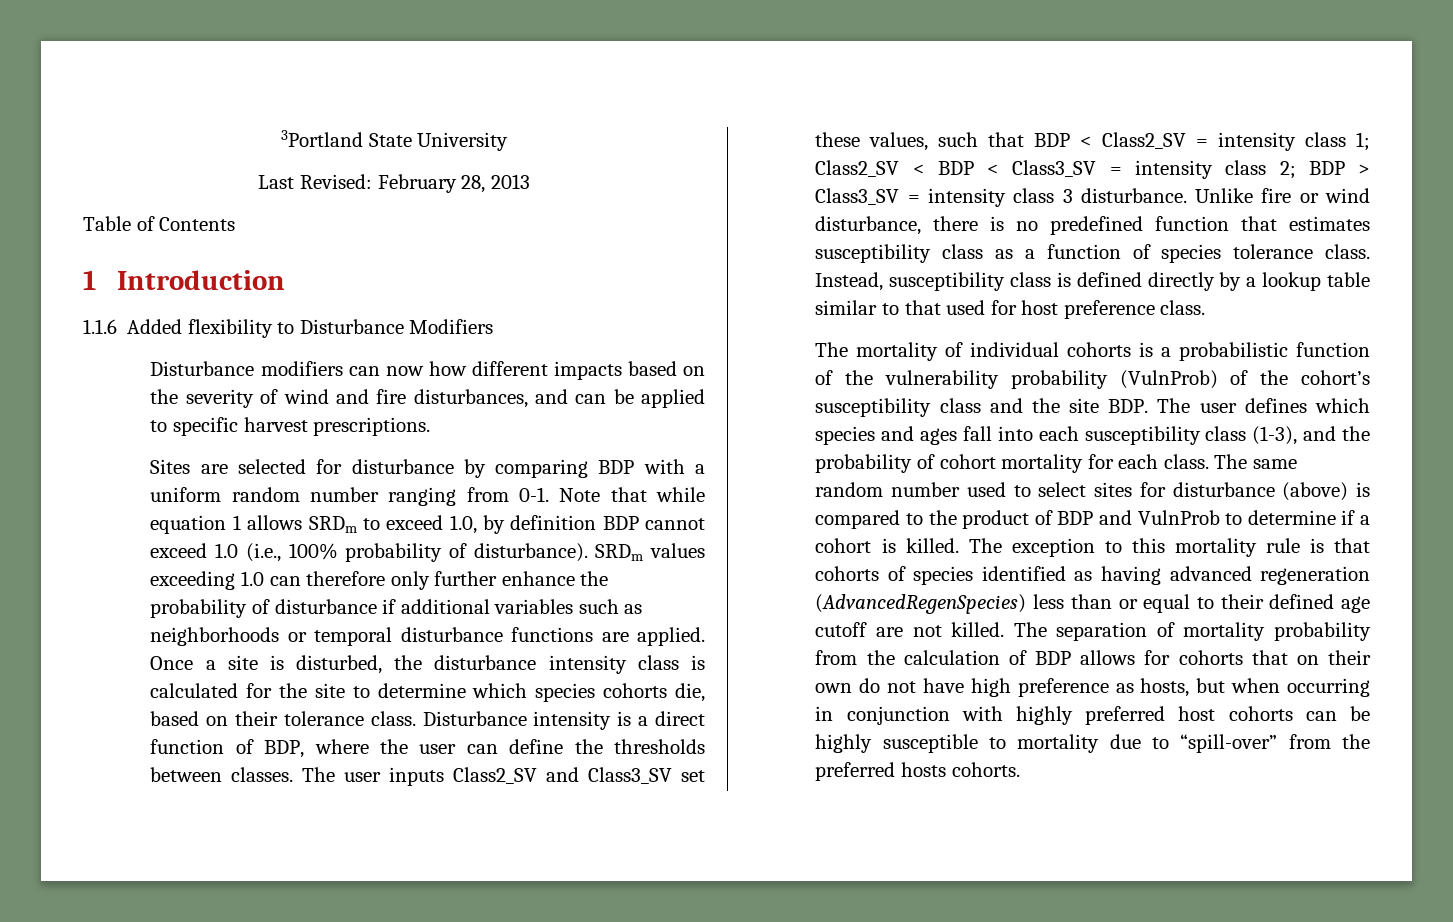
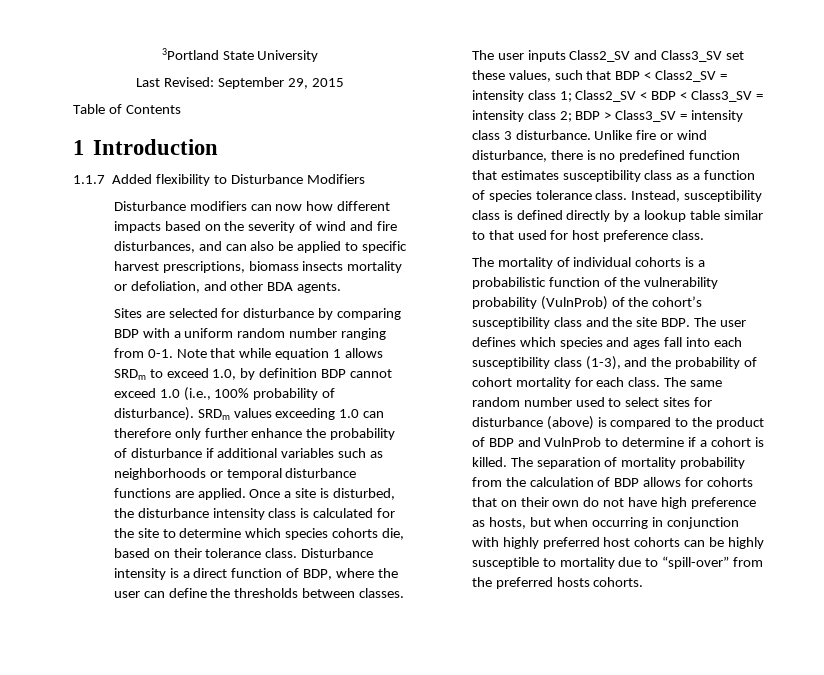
- Last Revised: February 28, 2013
+ Last Revised: September 29, 2015
- 1.1.6 Added flexibility to Disturbance Modifiers
+ 1.1.7 Added flexibility to Disturbance Modifiers
- Disturbance modifiers can now how different impacts based on the severity of wind and fire disturbances, and can be applied to specific harvest prescriptions.
+ Disturbance modifiers can now how different impacts based on the severity of wind and fire disturbances, and can also be applied to specific harvest prescriptions, biomass insects mortality or defoliation, and other BDA agents.
- The exception to this mortality rule is that cohorts of species identified as having advanced regeneration (AdvancedRegenSpecies) less than or equal to their defined age cutoff are not killed. The separation of mortality probability from the calculation of BDP allows for cohorts that on their own do not have high preference as hosts, but when occurring in conjunction with highly preferred host cohorts can be highly susceptible to mortality due to “spill-over” from the preferred hosts cohorts.
+ The separation of mortality probability from the calculation of BDP allows for cohorts that on their own do not have high preference as hosts, but when occurring in conjunction with highly preferred host cohorts can be highly susceptible to mortality due to “spill-over” from the preferred hosts cohorts.

